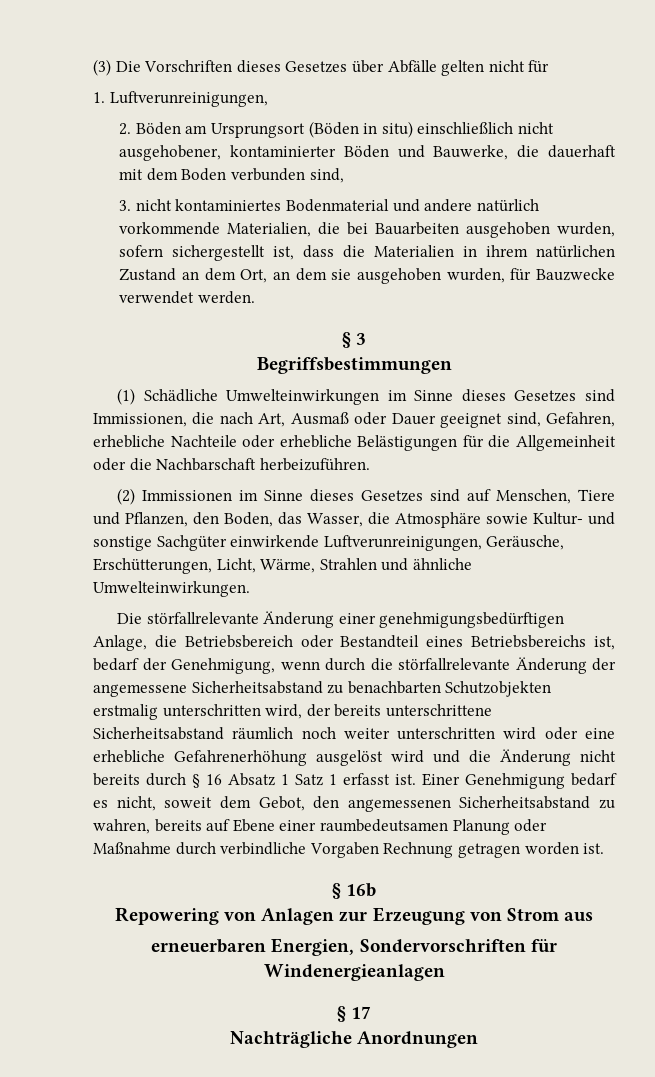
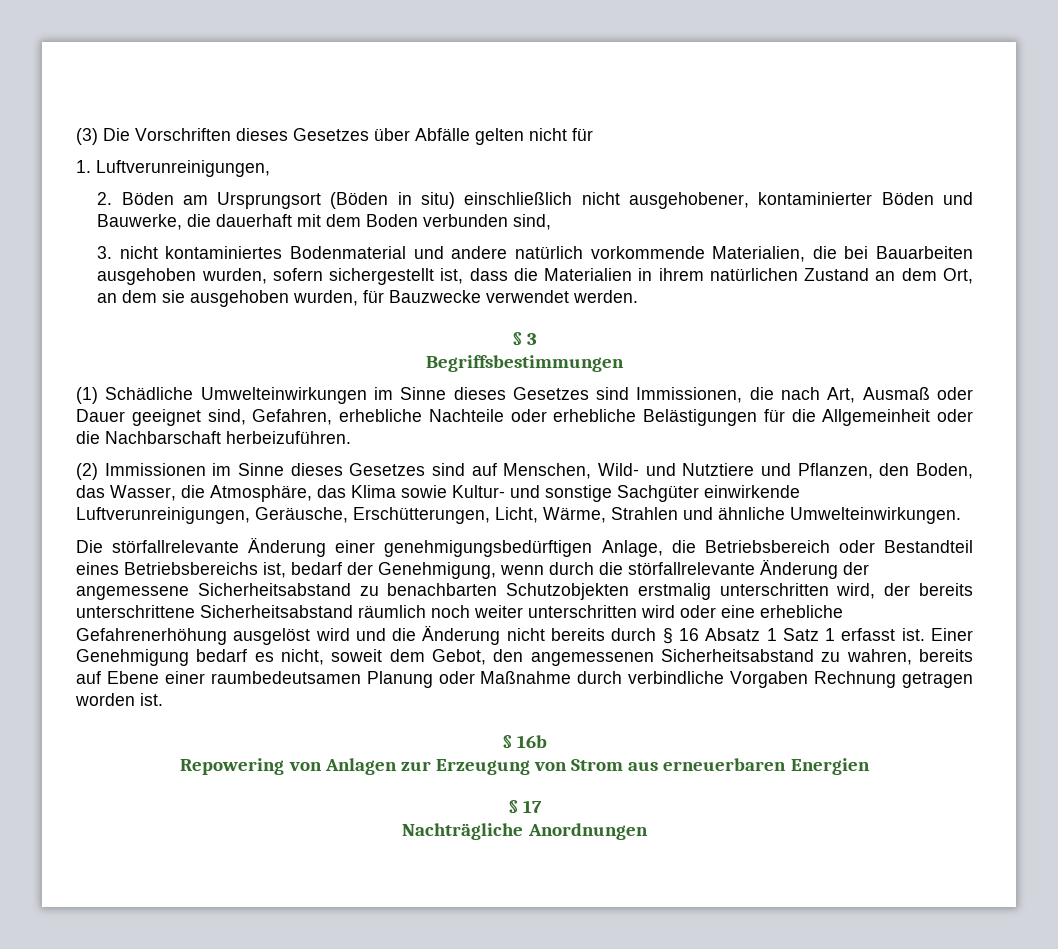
- (2) Immissionen im Sinne dieses Gesetzes sind auf Menschen, Tiere und Pflanzen, den Boden, das Wasser, die Atmosphäre sowie Kultur- und sonstige Sachgüter einwirkende Luftverunreinigungen, Geräusche, Erschütterungen, Licht, Wärme, Strahlen und ähnliche Umwelteinwirkungen.
+ (2) Immissionen im Sinne dieses Gesetzes sind auf Menschen, Wild- und Nutztiere und Pflanzen, den Boden, das Wasser, die Atmosphäre, das Klima sowie Kultur- und sonstige Sachgüter einwirkende Luftverunreinigungen, Geräusche, Erschütterungen, Licht, Wärme, Strahlen und ähnliche Umwelteinwirkungen.
- Repowering von Anlagen zur Erzeugung von Strom aus
- erneuerbaren Energien, Sondervorschriften für Windenergieanlagen
+ Repowering von Anlagen zur Erzeugung von Strom aus erneuerbaren Energien

